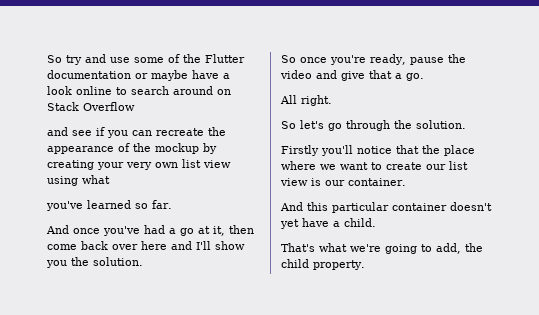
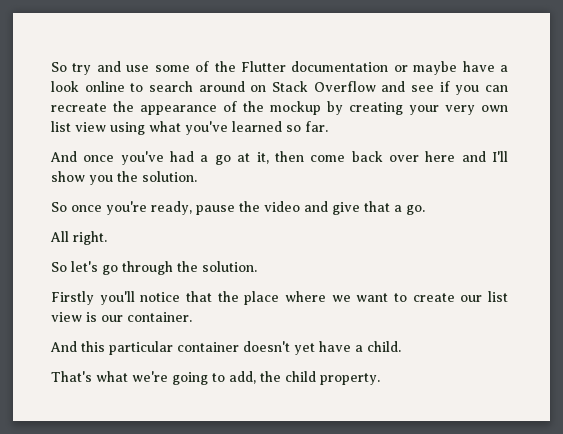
- So try and use some of the Flutter documentation or maybe have a look online to search around on Stack Overflow
- and see if you can recreate the appearance of the mockup by creating your very own list view using what
- you've learned so far.
+ So try and use some of the Flutter documentation or maybe have a look online to search around on Stack Overflow and see if you can recreate the appearance of the mockup by creating your very own list view using what you've learned so far.

